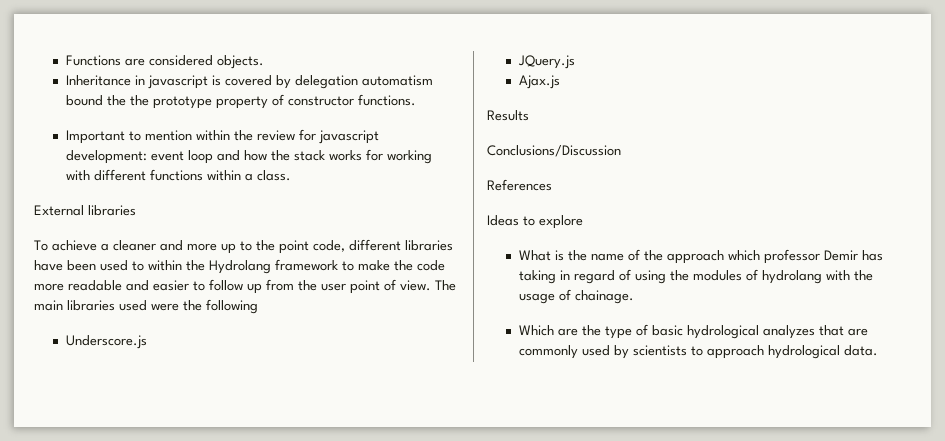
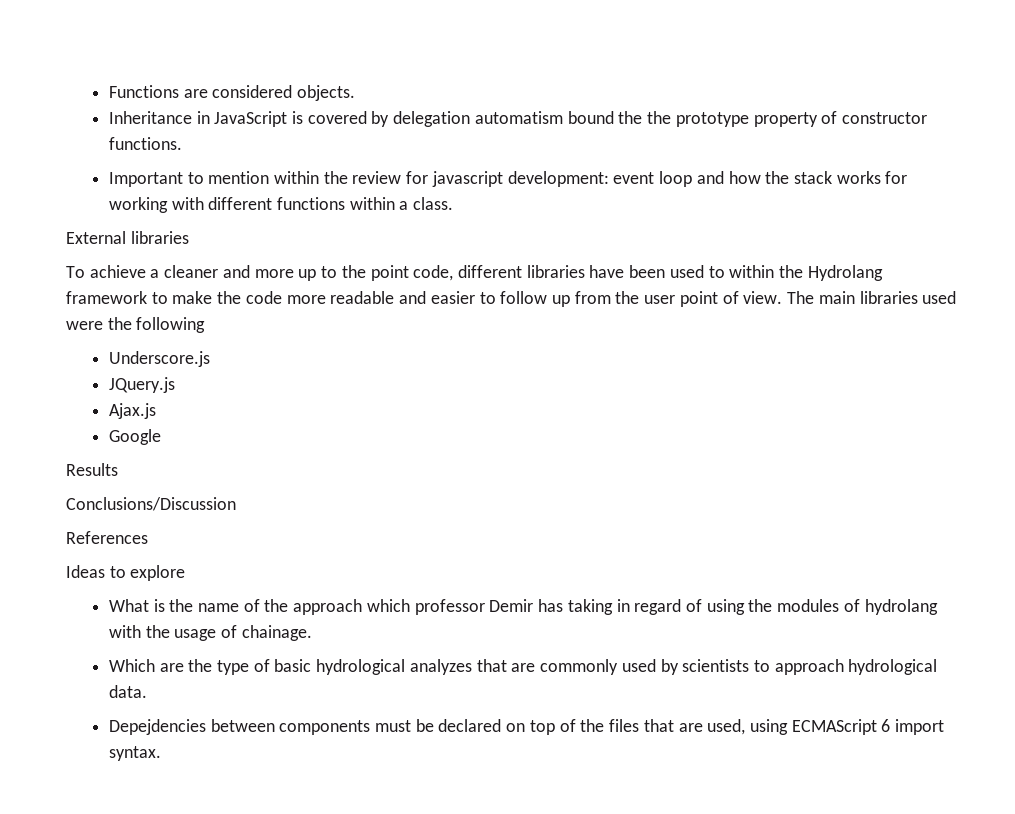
- Inheritance in javascript is covered by delegation automatism bound the the prototype property of constructor functions.
+ Inheritance in JavaScript is covered by delegation automatism bound the the prototype property of constructor functions.
+ Google
+ Depejdencies between components must be declared on top of the files that are used, using ECMAScript 6 import syntax.

